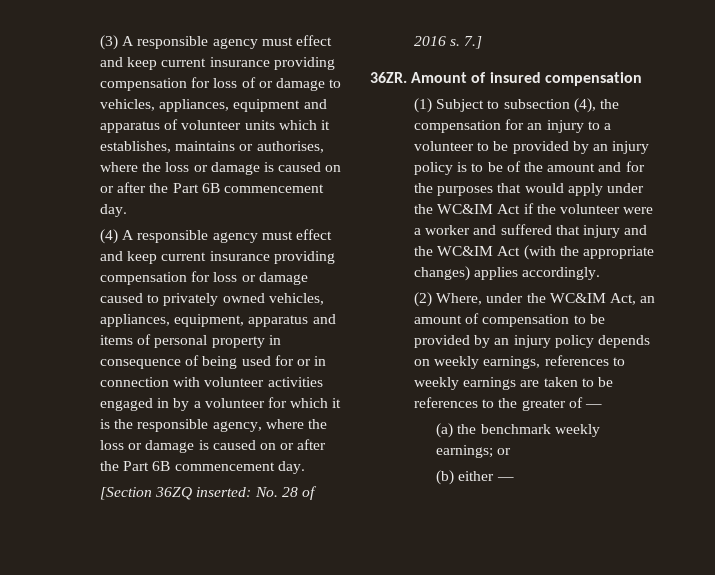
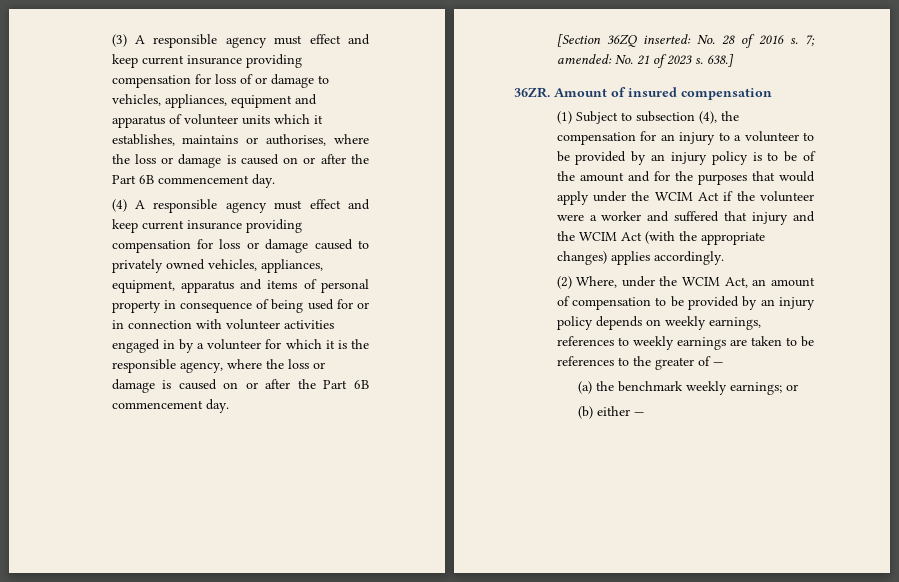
- 7.]
+ 7; amended: No. 21 of 2023 s. 638.]
- (1) Subject to subsection (4), the compensation for an injury to a volunteer to be provided by an injury policy is to be of the amount and for the purposes that would apply under the WC&IM Act if the volunteer were a worker and suffered that injury and the WC&IM Act (with the appropriate changes) applies accordingly.
+ (1) Subject to subsection (4), the compensation for an injury to a volunteer to be provided by an injury policy is to be of the amount and for the purposes that would apply under the WCIM Act if the volunteer were a worker and suffered that injury and the WCIM Act (with the appropriate changes) applies accordingly.
- (2) Where, under the WC&IM Act, an amount of compensation to be provided by an injury policy depends on weekly earnings, references to weekly earnings are taken to be references to the greater of —
+ (2) Where, under the WCIM Act, an amount of compensation to be provided by an injury policy depends on weekly earnings, references to weekly earnings are taken to be references to the greater of —

